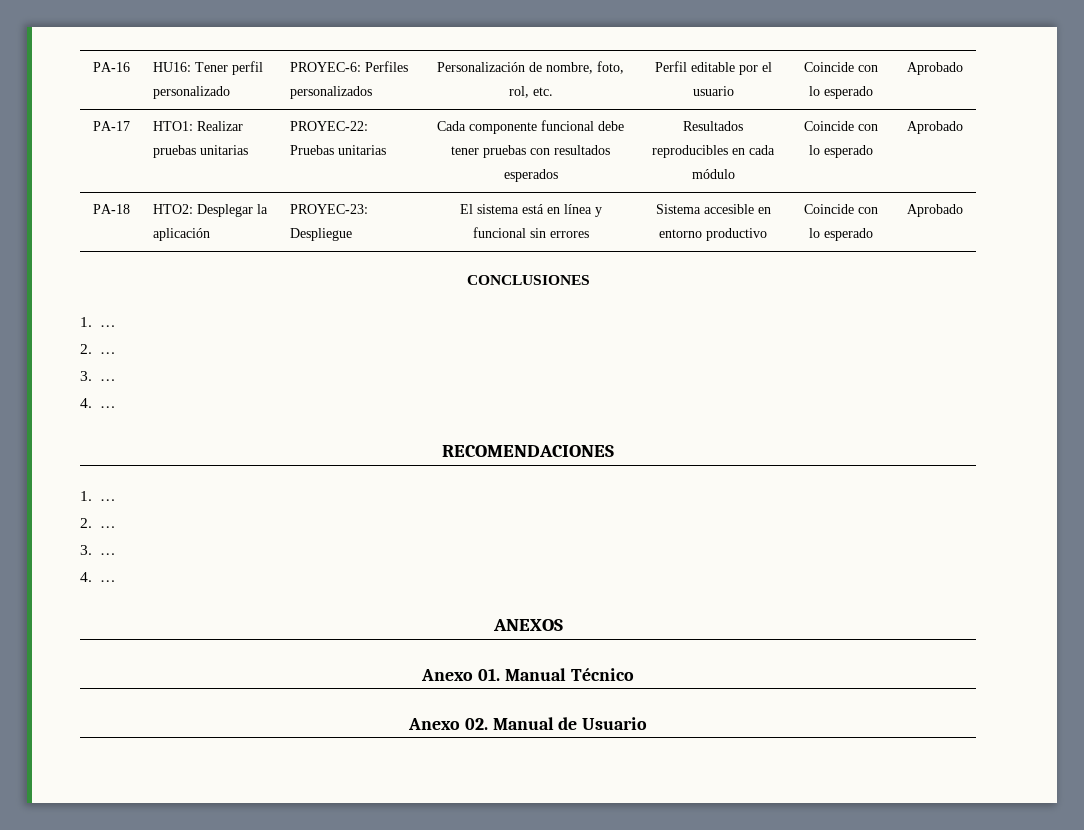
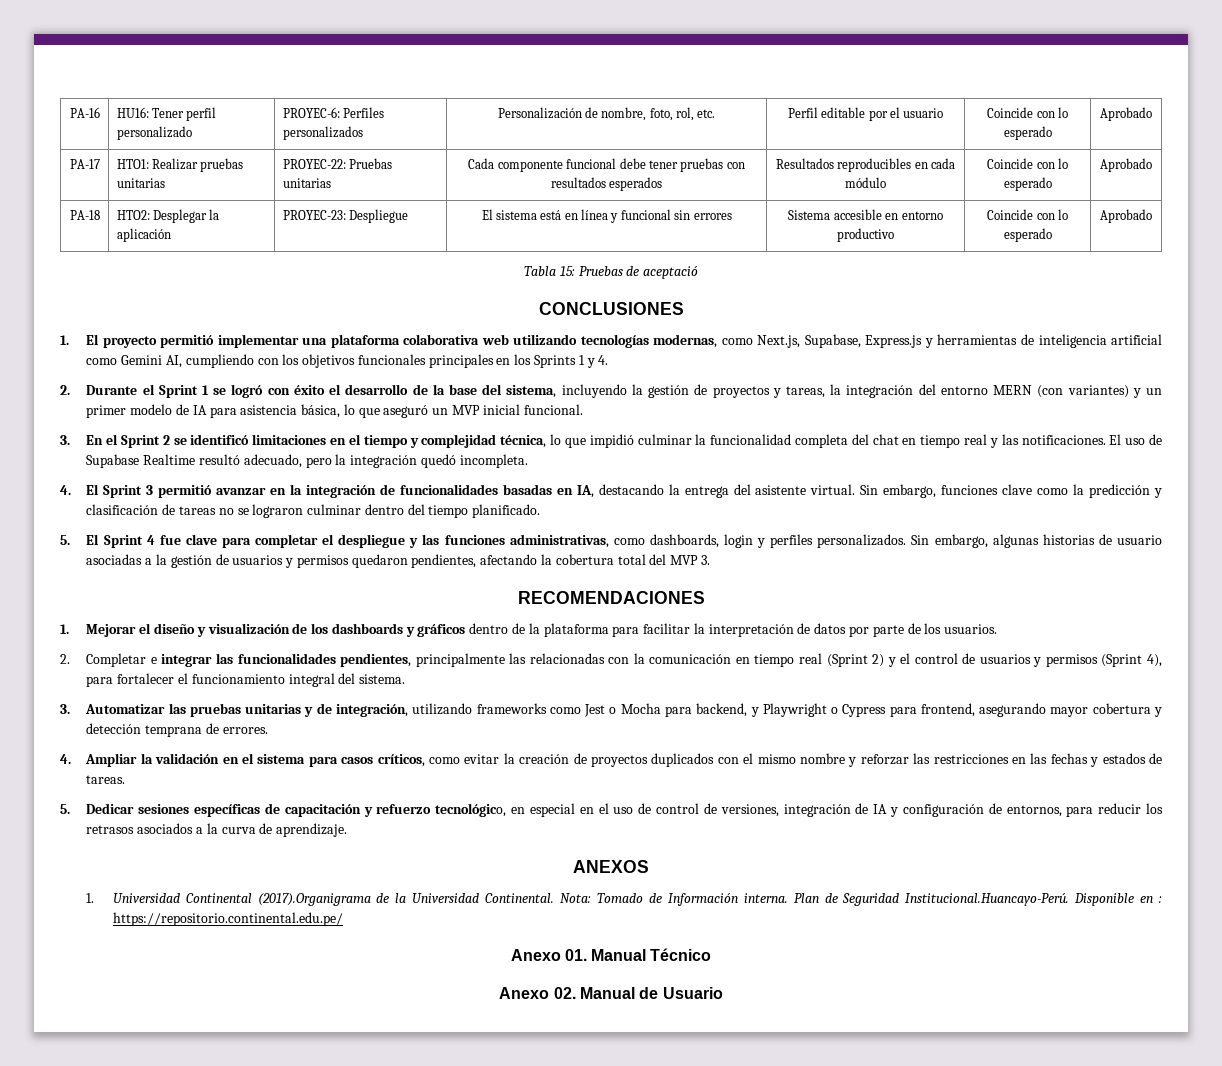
+ Tabla 15: Pruebas de aceptació
  CONCLUSIONES
- 1. …
- 2. …
- 3. …
- 4. …
+ 1. El proyecto permitió implementar una plataforma colaborativa web utilizando tecnologías modernas, como Next.js, Supabase, Express.js y herramientas de inteligencia artificial como Gemini AI, cumpliendo con los objetivos funcionales principales en los Sprints 1 y 4.
+ 2. Durante el Sprint 1 se logró con éxito el desarrollo de la base del sistema, incluyendo la gestión de proyectos y tareas, la integración del entorno MERN (con variantes) y un primer modelo de IA para asistencia básica, lo que aseguró un MVP inicial funcional.
+ 3. En el Sprint 2 se identificó limitaciones en el tiempo y complejidad técnica, lo que impidió culminar la funcionalidad completa del chat en tiempo real y las notificaciones. El uso de Supabase Realtime resultó adecuado, pero la integración quedó incompleta.
+ 4. El Sprint 3 permitió avanzar en la integración de funcionalidades basadas en IA, destacando la entrega del asistente virtual. Sin embargo, funciones clave como la predicción y clasificación de tareas no se lograron culminar dentro del tiempo planificado.
+ 5. El Sprint 4 fue clave para completar el despliegue y las funciones administrativas, como dashboards, login y perfiles personalizados. Sin embargo, algunas historias de usuario asociadas a la gestión de usuarios y permisos quedaron pendientes, afectando la cobertura total del MVP 3.
  RECOMENDACIONES
- 1. …
- 2. …
- 3. …
- 4. …
+ 1. Mejorar el diseño y visualización de los dashboards y gráficos dentro de la plataforma para facilitar la interpretación de datos por parte de los usuarios.
+ 2. Completar e integrar las funcionalidades pendientes, principalmente las relacionadas con la comunicación en tiempo real (Sprint 2) y el control de usuarios y permisos (Sprint 4), para fortalecer el funcionamiento integral del sistema.
+ 3. Automatizar las pruebas unitarias y de integración, utilizando frameworks como Jest o Mocha para backend, y Playwright o Cypress para frontend, asegurando mayor cobertura y detección temprana de errores.
+ 4. Ampliar la validación en el sistema para casos críticos, como evitar la creación de proyectos duplicados con el mismo nombre y reforzar las restricciones en las fechas y estados de tareas.
+ 5. Dedicar sesiones específicas de capacitación y refuerzo tecnológico, en especial en el uso de control de versiones, integración de IA y configuración de entornos, para reducir los retrasos asociados a la curva de aprendizaje.
  ANEXOS
+ 1. Universidad Continental (2017).Organigrama de la Universidad Continental. Nota: Tomado de Información interna. Plan de Seguridad Institucional.Huancayo-Perú. Disponible en : https://repositorio.continental.edu.pe/

